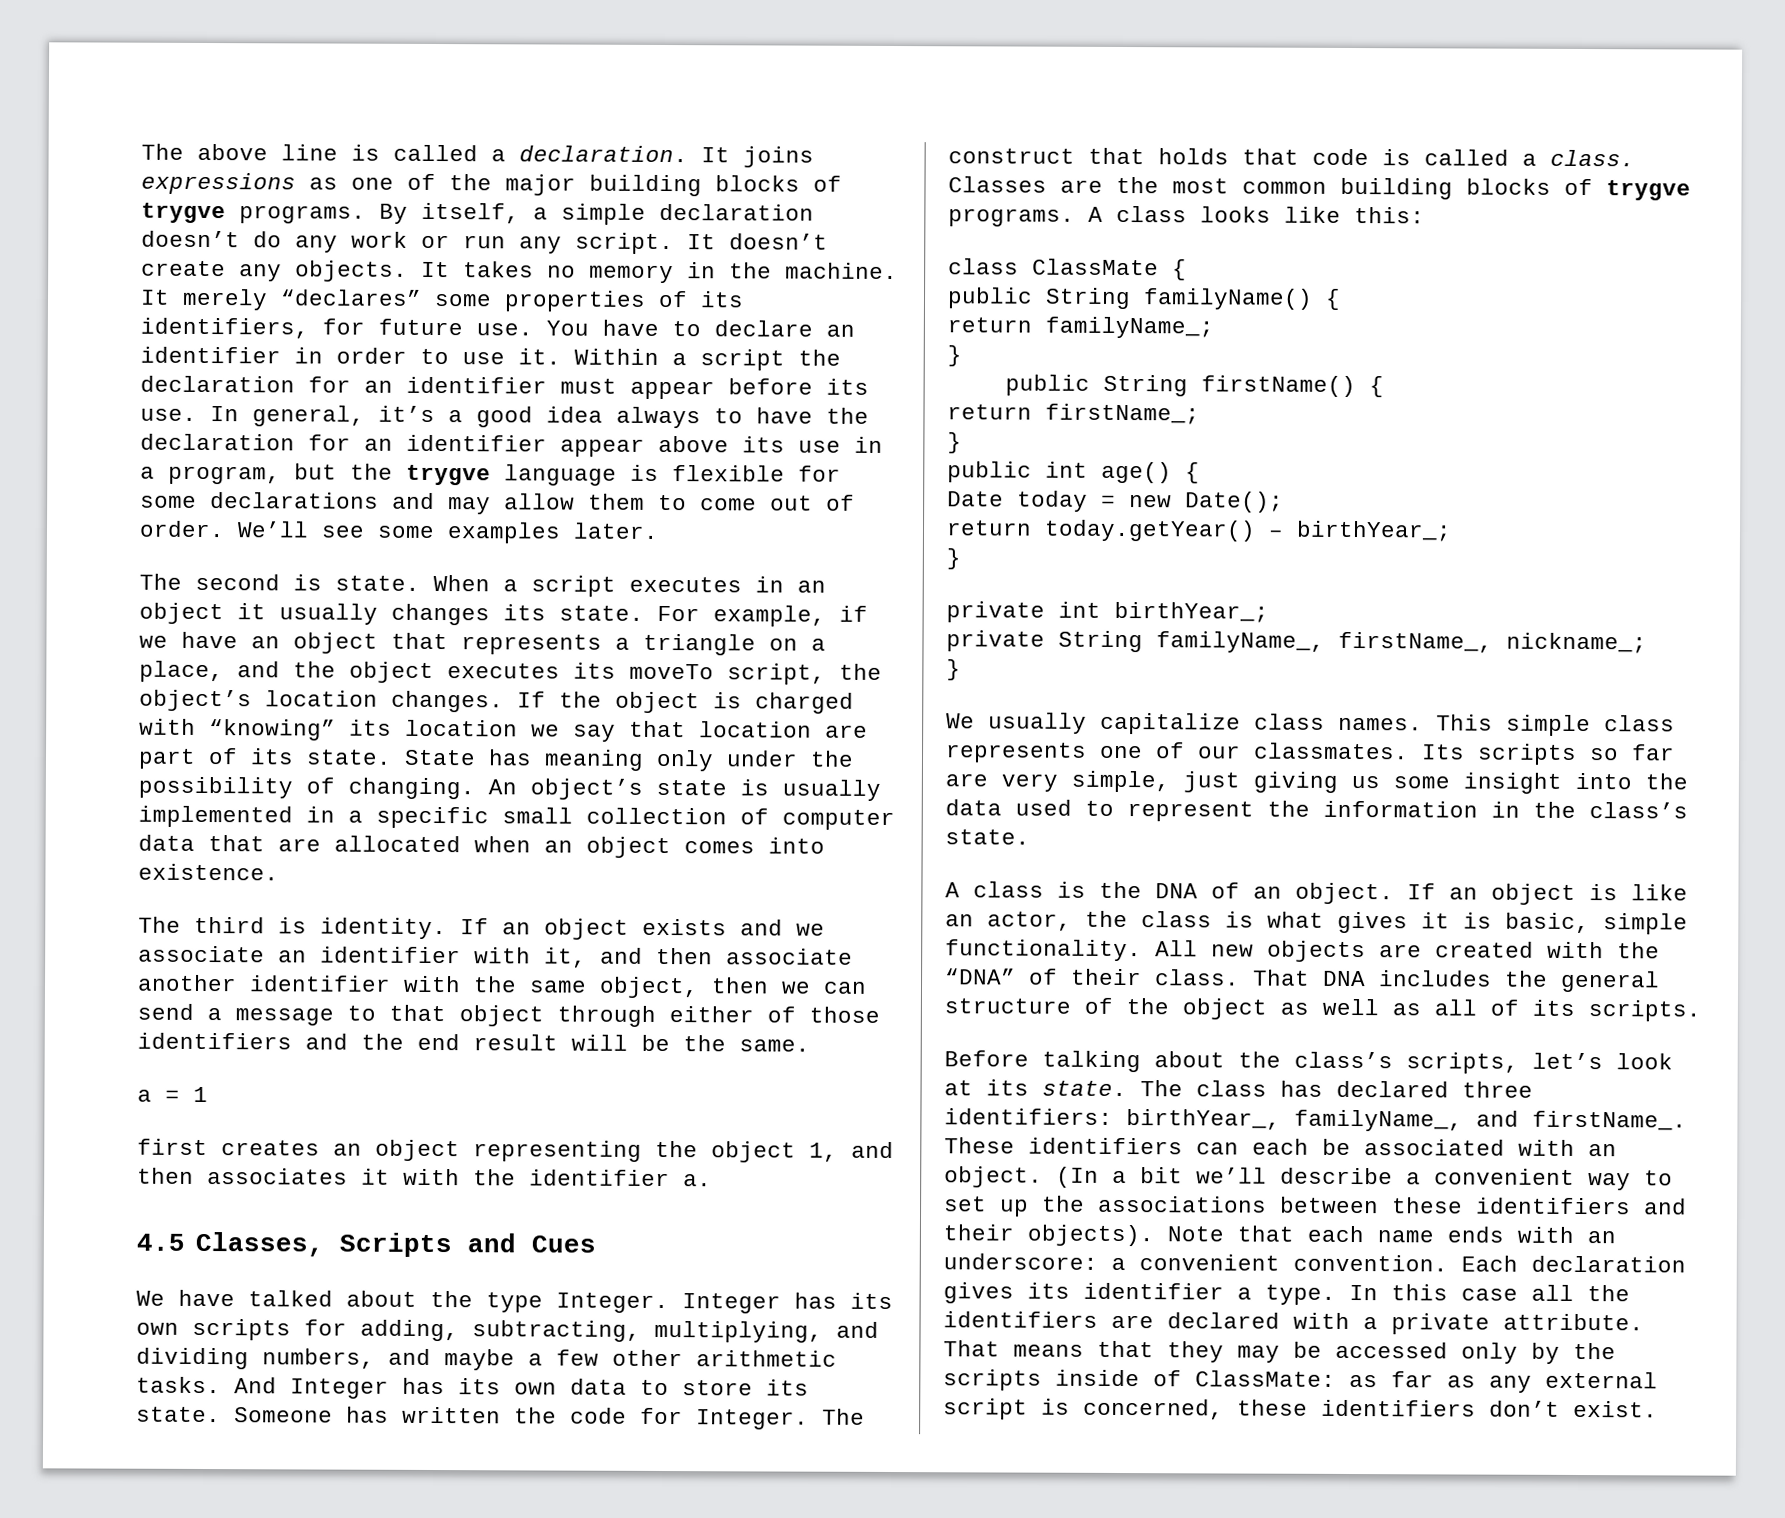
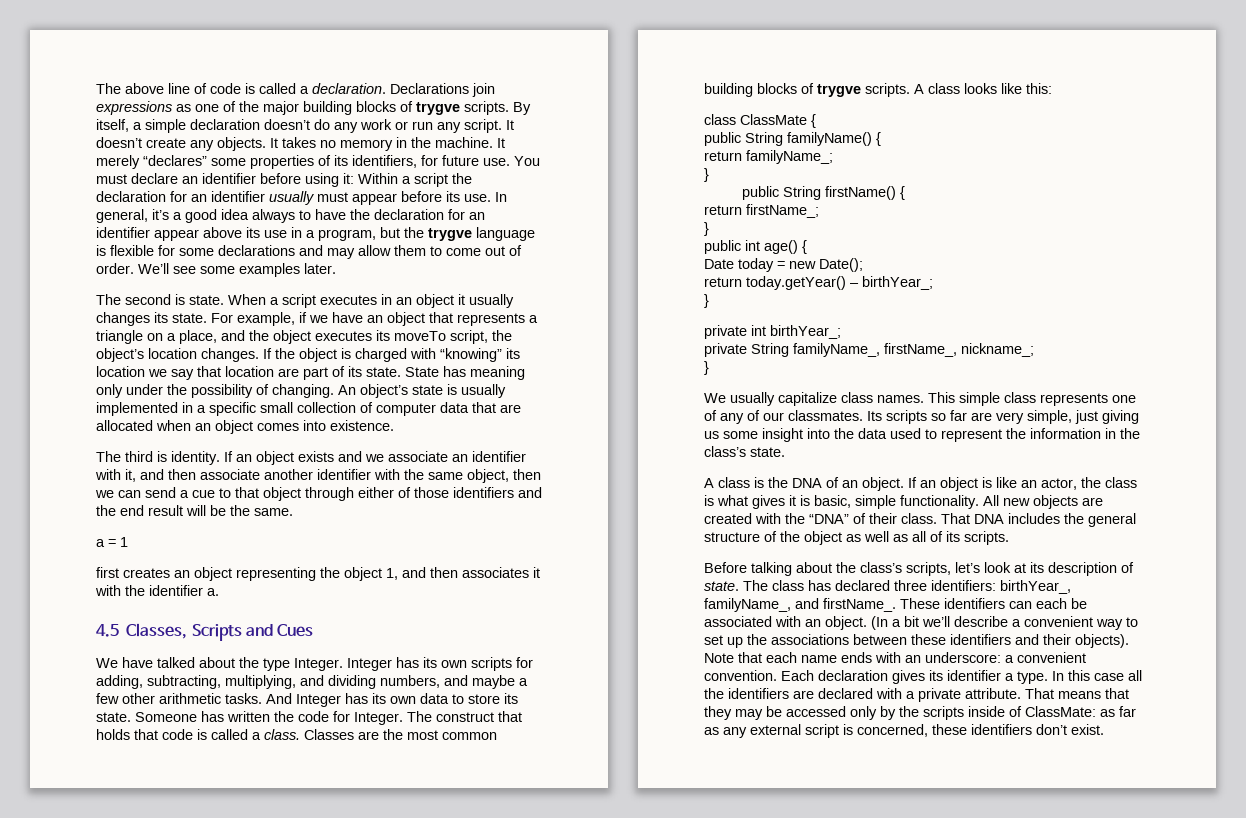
- The above line is called a declaration.
+ The above line of code is called a declaration.
- It joins expressions as one of the major building blocks of trygve programs.
+ Declarations join expressions as one of the major building blocks of trygve scripts.
- You have to declare an identifier in order to use it. Within a script the declaration for an identifier must appear before its use.
+ You must declare an identifier before using it: Within a script the declaration for an identifier usually must appear before its use.
- If an object exists and we associate an identifier with it, and then associate another identifier with the same object, then we can send a message to that object through either of those identifiers and the end result will be the same.
+ If an object exists and we associate an identifier with it, and then associate another identifier with the same object, then we can send a cue to that object through either of those identifiers and the end result will be the same.
- Classes are the most common building blocks of trygve programs.
+ Classes are the most common building blocks of trygve scripts.
- This simple class represents one of our classmates.
+ This simple class represents one of any of our classmates.
- Before talking about the class’s scripts, let’s look at its state.
+ Before talking about the class’s scripts, let’s look at its description of state.

